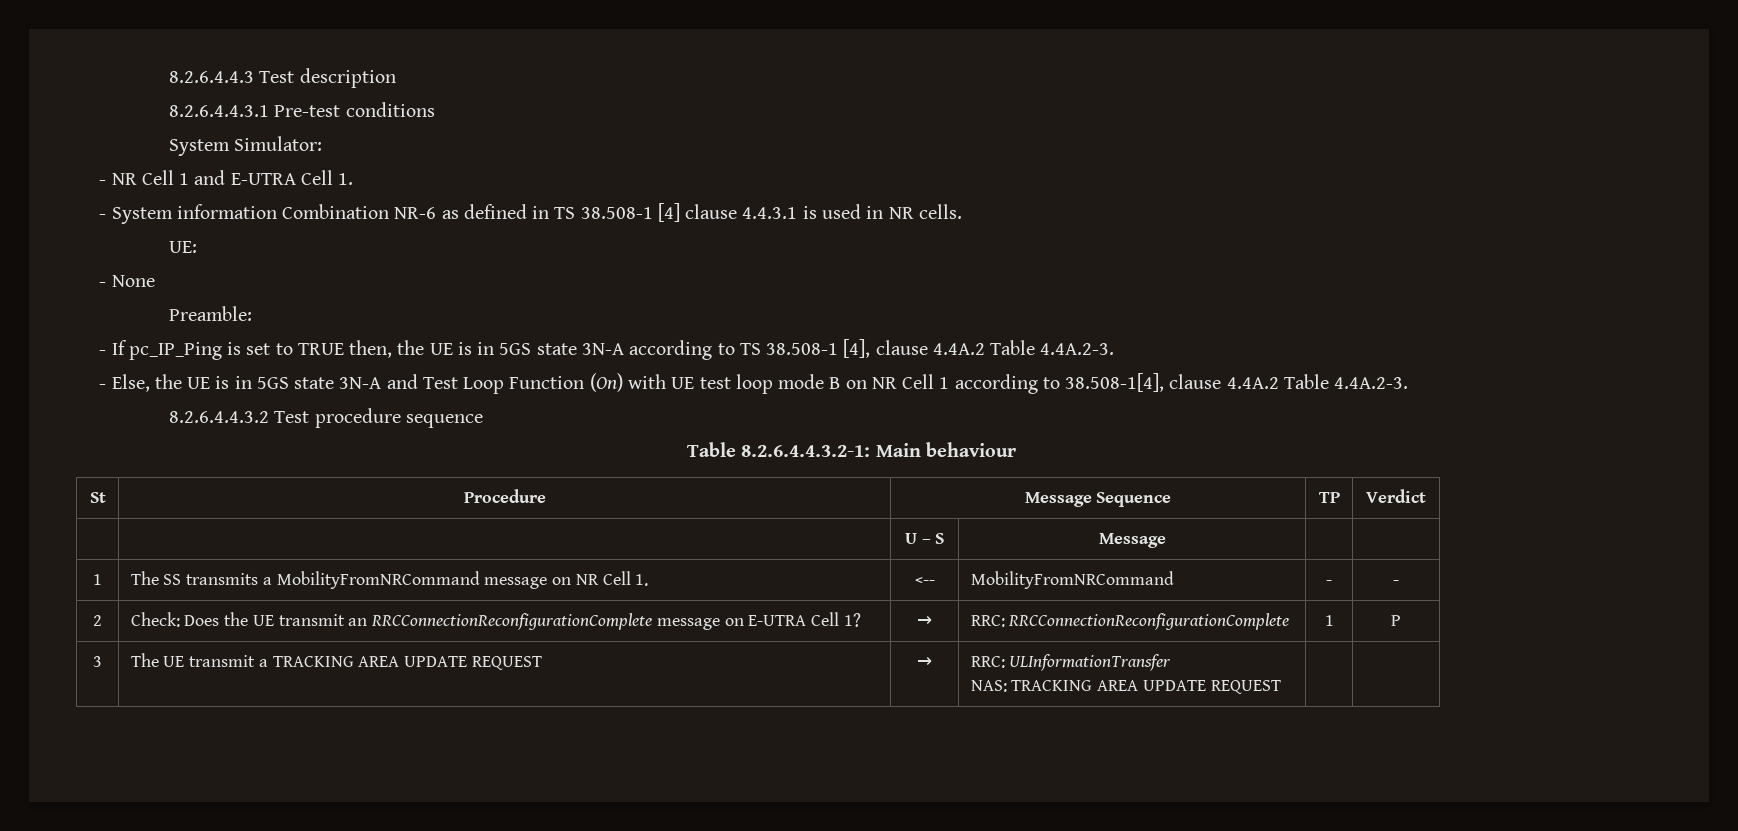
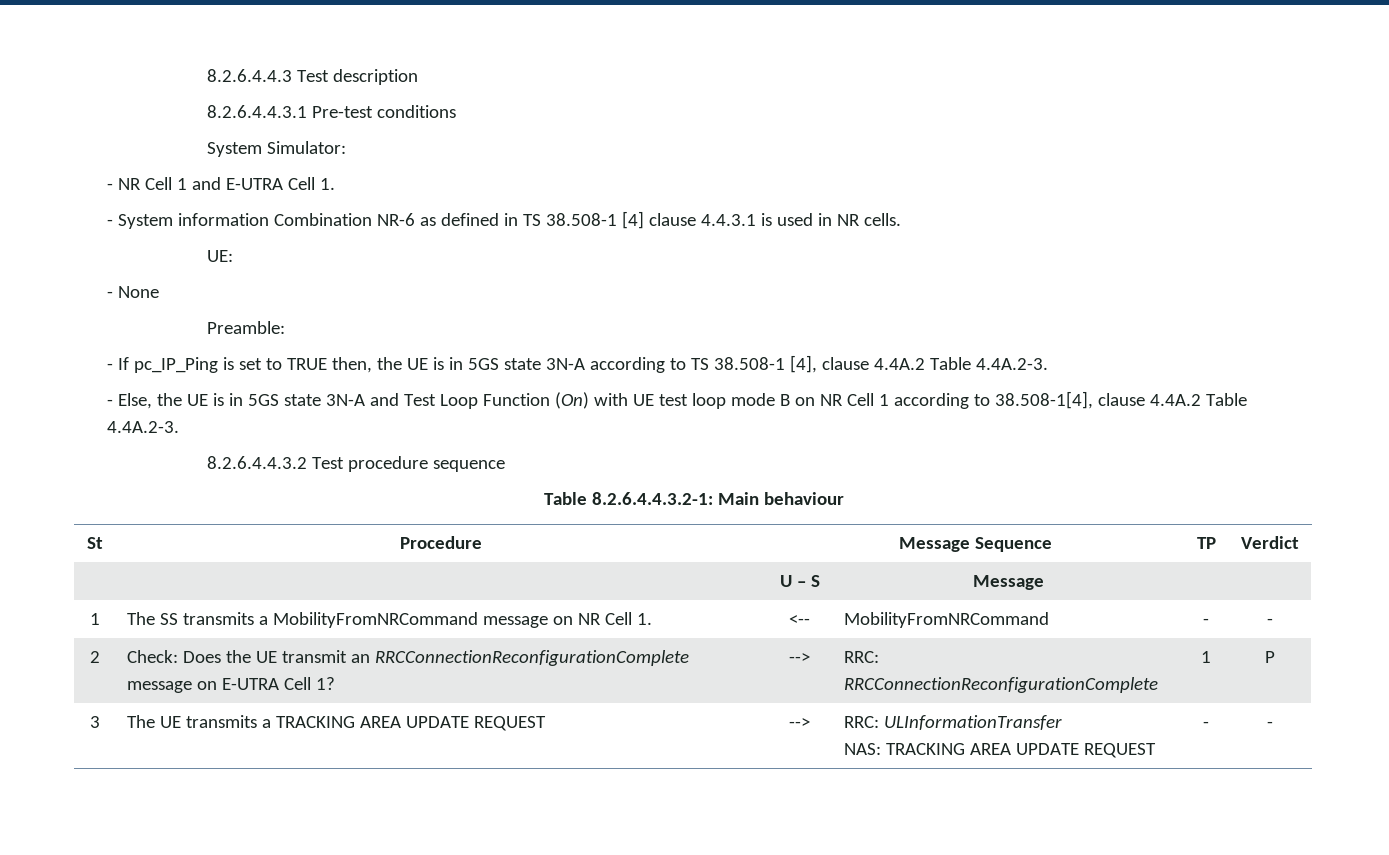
- 2 | Check: Does the UE transmit an RRCConnectionReconfigurationComplete message on E-UTRA Cell 1? | → | RRC: RRCConnectionReconfigurationComplete | 1 | P
+ 2 | Check: Does the UE transmit an RRCConnectionReconfigurationComplete message on E-UTRA Cell 1? | --> | RRC: RRCConnectionReconfigurationComplete | 1 | P
- 3 | The UE transmit a TRACKING AREA UPDATE REQUEST | → | RRC: ULInformationTransfer
- NAS: TRACKING AREA UPDATE REQUEST | |
+ 3 | The UE transmits a TRACKING AREA UPDATE REQUEST | --> | RRC: ULInformationTransfer
+ NAS: TRACKING AREA UPDATE REQUEST | - | -

